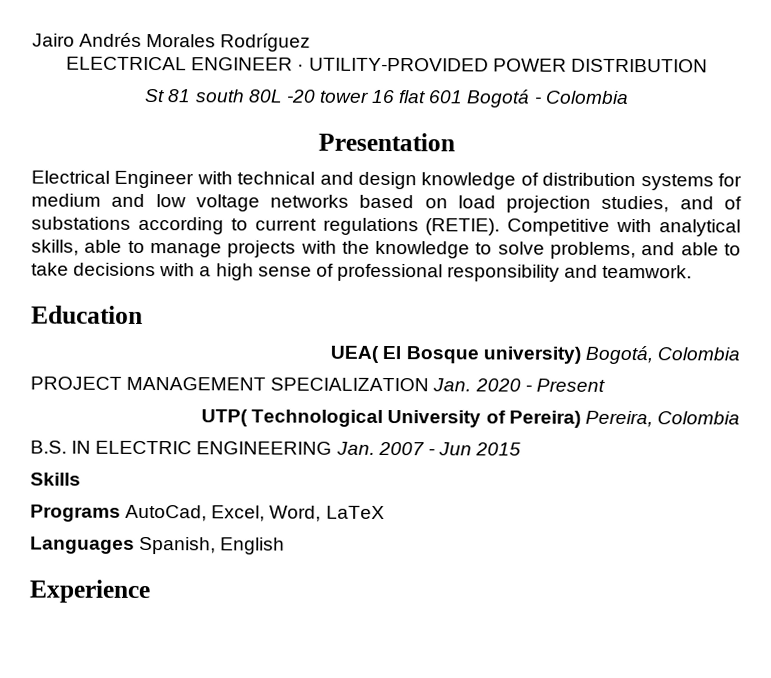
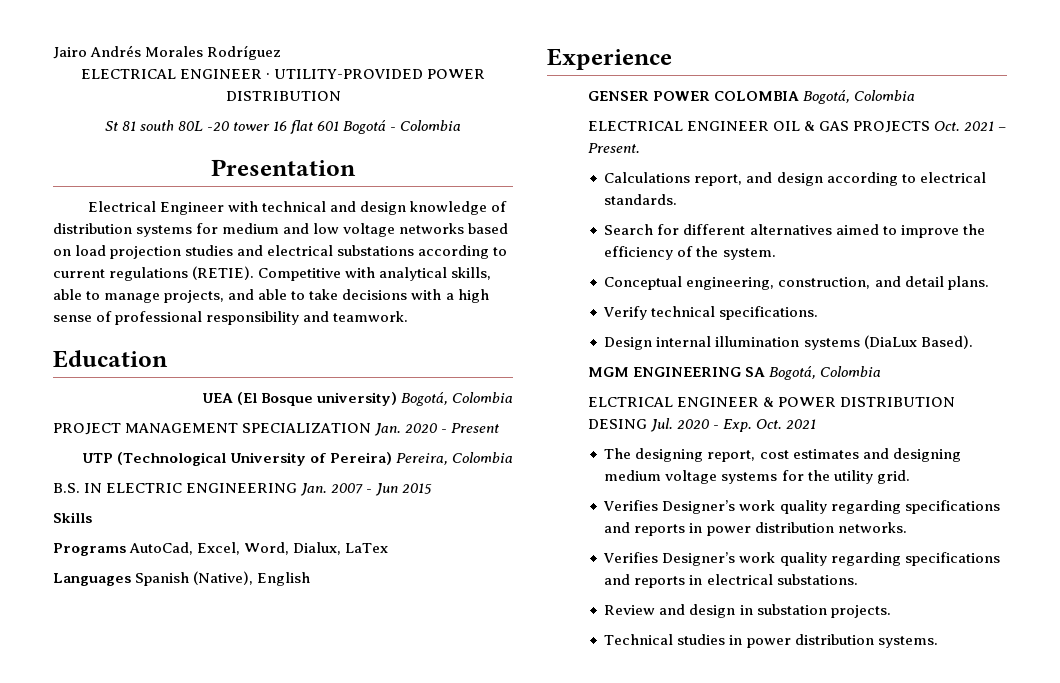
- Electrical Engineer with technical and design knowledge of distribution systems for medium and low voltage networks based on load projection studies, and of substations according to current regulations (RETIE).
+ Electrical Engineer with technical and design knowledge of distribution systems for medium and low voltage networks based on load projection studies and electrical substations according to current regulations (RETIE).
- Competitive with analytical skills, able to manage projects with the knowledge to solve problems, and able to take decisions with a high sense of professional responsibility and teamwork.
+ Competitive with analytical skills, able to manage projects, and able to take decisions with a high sense of professional responsibility and teamwork.
- UEA( El Bosque university) Bogotá, Colombia
+ UEA (El Bosque university) Bogotá, Colombia
- UTP( Technological University of Pereira) Pereira, Colombia
+ UTP (Technological University of Pereira) Pereira, Colombia
- Programs AutoCad, Excel, Word, LaTeX
+ Programs AutoCad, Excel, Word, Dialux, LaTex
- Languages Spanish, English
+ Languages Spanish (Native), English
+ GENSER POWER COLOMBIA Bogotá, Colombia
+ ELECTRICAL ENGINEER OIL & GAS PROJECTS Oct. 2021 – Present.
+ Calculations report, and design according to electrical standards.
+ Search for different alternatives aimed to improve the efficiency of the system.
+ Conceptual engineering, construction, and detail plans.
+ Verify technical specifications.
+ Design internal illumination systems (DiaLux Based).
+ MGM ENGINEERING SA Bogotá, Colombia
+ ELCTRICAL ENGINEER & POWER DISTRIBUTION DESING Jul. 2020 - Exp. Oct. 2021
+ The designing report, cost estimates and designing medium voltage systems for the utility grid.
+ Verifies Designer’s work quality regarding specifications and reports in power distribution networks.
+ Verifies Designer’s work quality regarding specifications and reports in electrical substations.
+ Review and design in substation projects.
+ Technical studies in power distribution systems.

